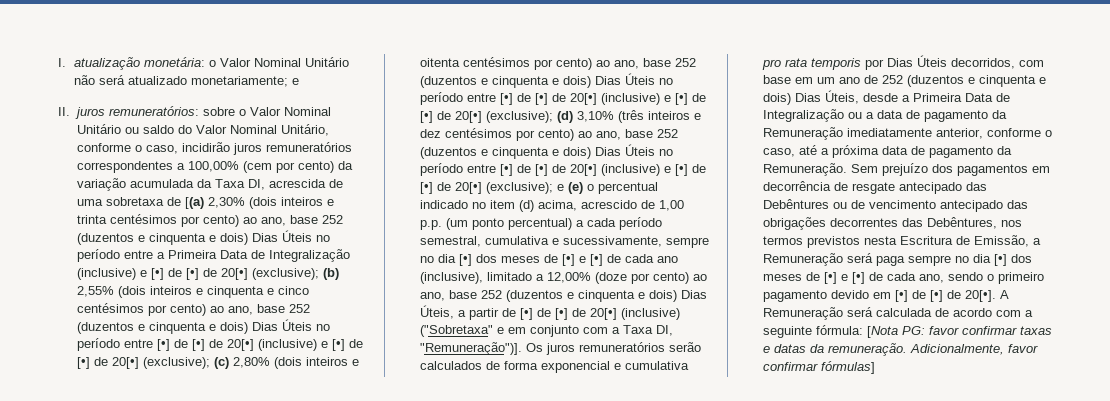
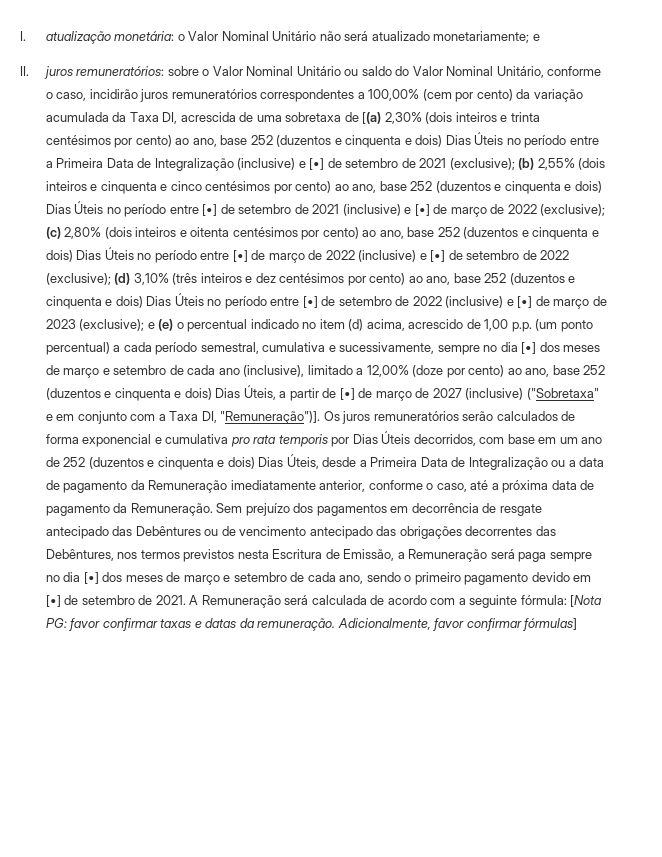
- sobre o Valor Nominal Unitário ou saldo do Valor Nominal Unitário, conforme o caso, incidirão juros remuneratórios correspondentes a 100,00% (cem por cento) da variação acumulada da Taxa DI, acrescida de uma sobretaxa de [(a) 2,30% (dois inteiros e trinta centésimos por cento) ao ano, base 252 (duzentos e cinquenta e dois) Dias Úteis no período entre a Primeira Data de Integralização (inclusive) e [•] de [•] de 20[•] (exclusive);
+ sobre o Valor Nominal Unitário ou saldo do Valor Nominal Unitário, conforme o caso, incidirão juros remuneratórios correspondentes a 100,00% (cem por cento) da variação acumulada da Taxa DI, acrescida de uma sobretaxa de [(a) 2,30% (dois inteiros e trinta centésimos por cento) ao ano, base 252 (duzentos e cinquenta e dois) Dias Úteis no período entre a Primeira Data de Integralização (inclusive) e [•] de setembro de 2021 (exclusive);
- (b) 2,55% (dois inteiros e cinquenta e cinco centésimos por cento) ao ano, base 252 (duzentos e cinquenta e dois) Dias Úteis no período entre [•] de [•] de 20[•] (inclusive) e [•] de [•] de 20[•] (exclusive);
+ (b) 2,55% (dois inteiros e cinquenta e cinco centésimos por cento) ao ano, base 252 (duzentos e cinquenta e dois) Dias Úteis no período entre [•] de setembro de 2021 (inclusive) e [•] de março de 2022 (exclusive);
- (c) 2,80% (dois inteiros e oitenta centésimos por cento) ao ano, base 252 (duzentos e cinquenta e dois) Dias Úteis no período entre [•] de [•] de 20[•] (inclusive) e [•] de [•] de 20[•] (exclusive);
+ (c) 2,80% (dois inteiros e oitenta centésimos por cento) ao ano, base 252 (duzentos e cinquenta e dois) Dias Úteis no período entre [•] de março de 2022 (inclusive) e [•] de setembro de 2022 (exclusive);
- (d) 3,10% (três inteiros e dez centésimos por cento) ao ano, base 252 (duzentos e cinquenta e dois) Dias Úteis no período entre [•] de [•] de 20[•] (inclusive) e [•] de [•] de 20[•] (exclusive);
+ (d) 3,10% (três inteiros e dez centésimos por cento) ao ano, base 252 (duzentos e cinquenta e dois) Dias Úteis no período entre [•] de setembro de 2022 (inclusive) e [•] de março de 2023 (exclusive);
- e (e) o percentual indicado no item (d) acima, acrescido de 1,00 p.p. (um ponto percentual) a cada período semestral, cumulativa e sucessivamente, sempre no dia [•] dos meses de [•] e [•] de cada ano (inclusive), limitado a 12,00% (doze por cento) ao ano, base 252 (duzentos e cinquenta e dois) Dias Úteis, a partir de [•] de [•] de 20[•] (inclusive) ("Sobretaxa" e em conjunto com a Taxa DI, "Remuneração")].
+ e (e) o percentual indicado no item (d) acima, acrescido de 1,00 p.p. (um ponto percentual) a cada período semestral, cumulativa e sucessivamente, sempre no dia [•] dos meses de março e setembro de cada ano (inclusive), limitado a 12,00% (doze por cento) ao ano, base 252 (duzentos e cinquenta e dois) Dias Úteis, a partir de [•] de março de 2027 (inclusive) ("Sobretaxa" e em conjunto com a Taxa DI, "Remuneração")].
- Sem prejuízo dos pagamentos em decorrência de resgate antecipado das Debêntures ou de vencimento antecipado das obrigações decorrentes das Debêntures, nos termos previstos nesta Escritura de Emissão, a Remuneração será paga sempre no dia [•] dos meses de [•] e [•] de cada ano, sendo o primeiro pagamento devido em [•] de [•] de 20[•].
+ Sem prejuízo dos pagamentos em decorrência de resgate antecipado das Debêntures ou de vencimento antecipado das obrigações decorrentes das Debêntures, nos termos previstos nesta Escritura de Emissão, a Remuneração será paga sempre no dia [•] dos meses de março e setembro de cada ano, sendo o primeiro pagamento devido em [•] de setembro de 2021.

